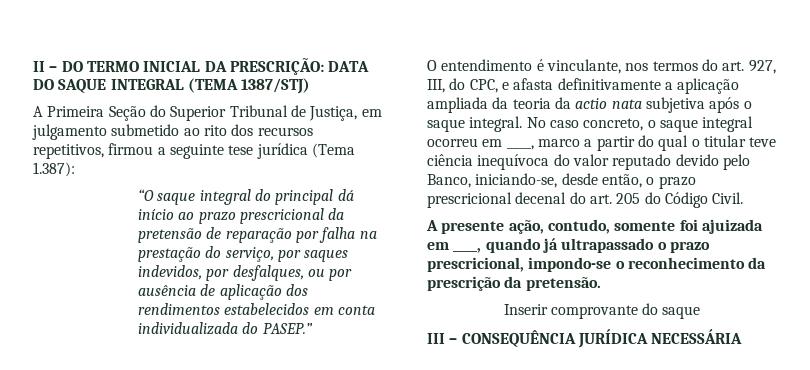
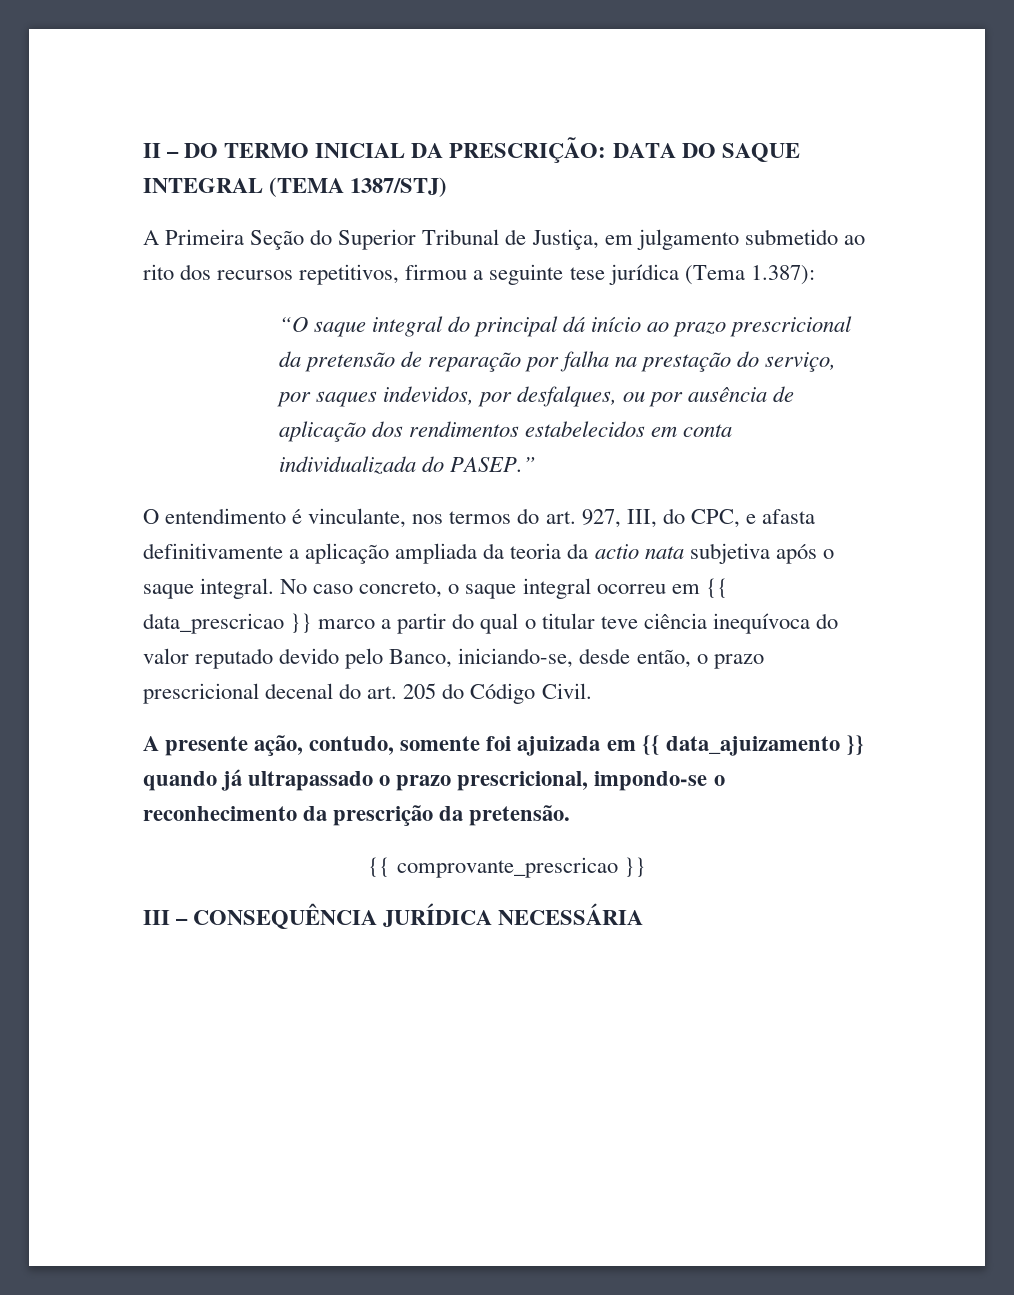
- No caso concreto, o saque integral ocorreu em ____, marco a partir do qual o titular teve ciência inequívoca do valor reputado devido pelo Banco, iniciando-se, desde então, o prazo prescricional decenal do art. 205 do Código Civil.
+ No caso concreto, o saque integral ocorreu em {{ data_prescricao }} marco a partir do qual o titular teve ciência inequívoca do valor reputado devido pelo Banco, iniciando-se, desde então, o prazo prescricional decenal do art. 205 do Código Civil.
- A presente ação, contudo, somente foi ajuizada em ____, quando já ultrapassado o prazo prescricional, impondo-se o reconhecimento da prescrição da pretensão.
+ A presente ação, contudo, somente foi ajuizada em {{ data_ajuizamento }} quando já ultrapassado o prazo prescricional, impondo-se o reconhecimento da prescrição da pretensão.
- Inserir comprovante do saque
+ {{ comprovante_prescricao }}

